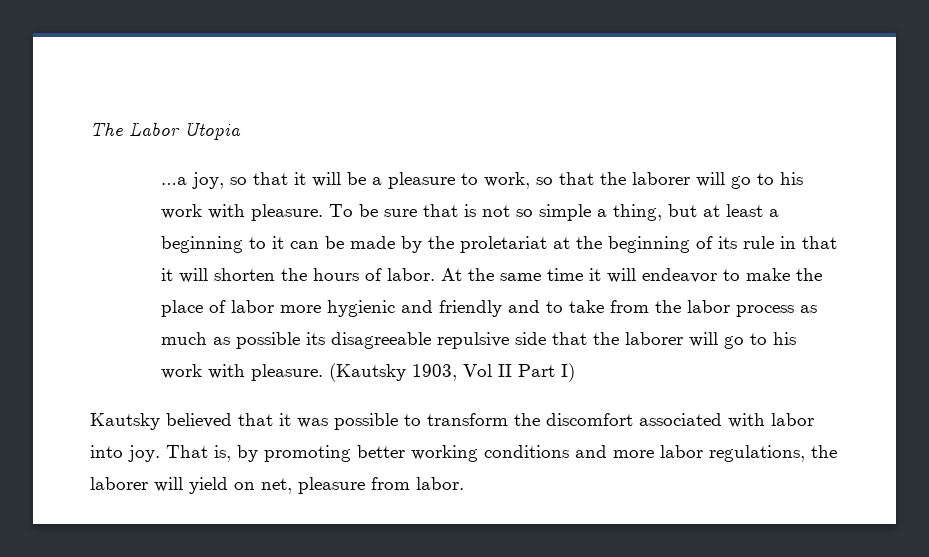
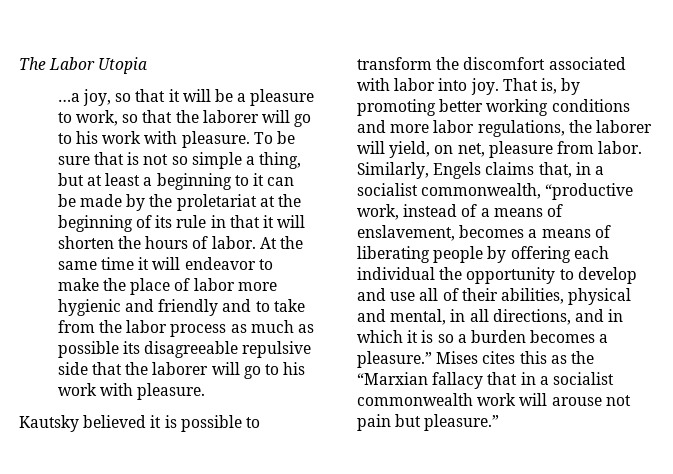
- (Kautsky 1903, Vol II Part I)
- Kautsky believed that it was possible to transform the discomfort associated with labor into joy.
+ Kautsky believed it is possible to transform the discomfort associated with labor into joy.
- That is, by promoting better working conditions and more labor regulations, the laborer will yield on net, pleasure from labor.
+ That is, by promoting better working conditions and more labor regulations, the laborer will yield, on net, pleasure from labor.
+ Similarly, Engels claims that, in a socialist commonwealth, “productive work, instead of a means of enslavement, becomes a means of liberating people by offering each individual the opportunity to develop and use all of their abilities, physical and mental, in all directions, and in which it is so a burden becomes a pleasure.” Mises cites this as the “Marxian fallacy that in a socialist commonwealth work will arouse not pain but pleasure.”

